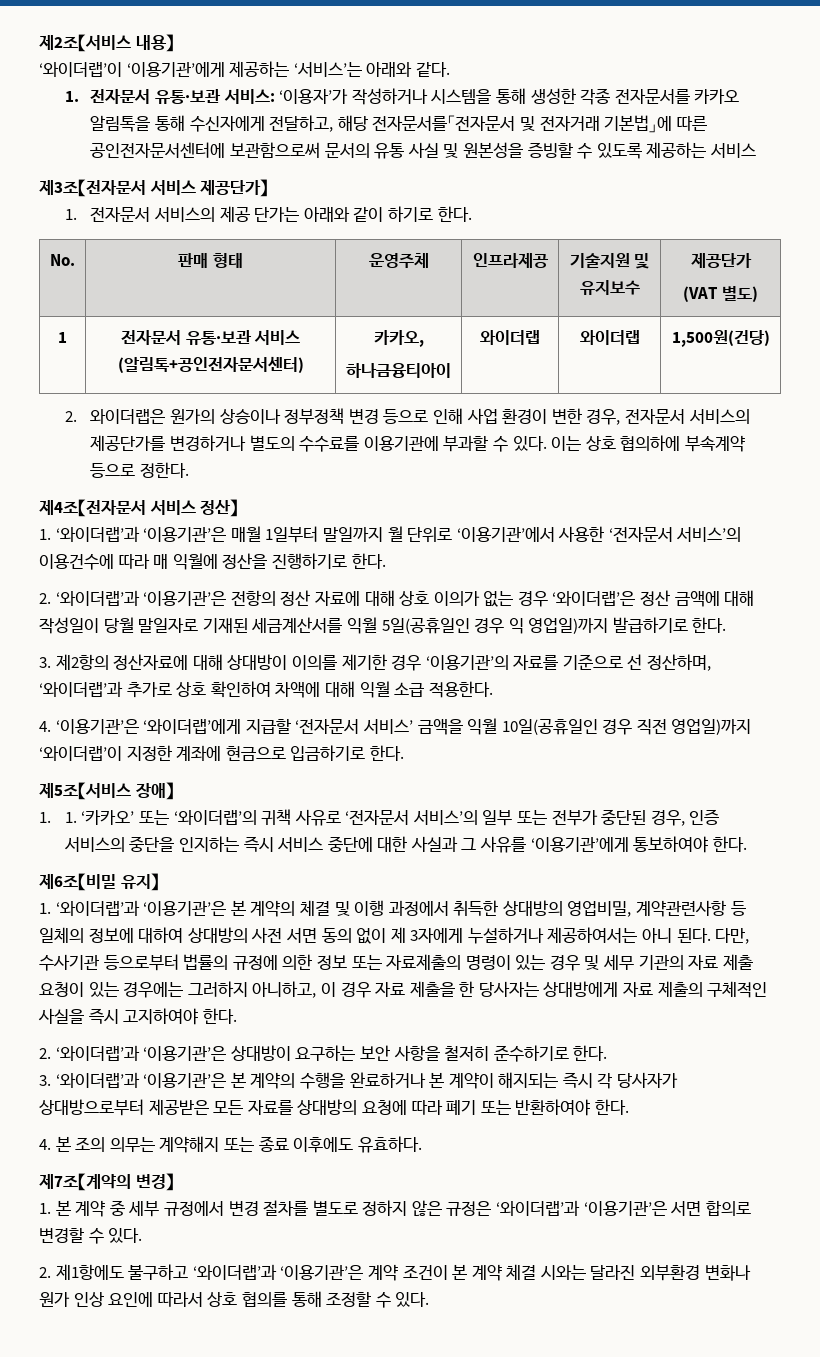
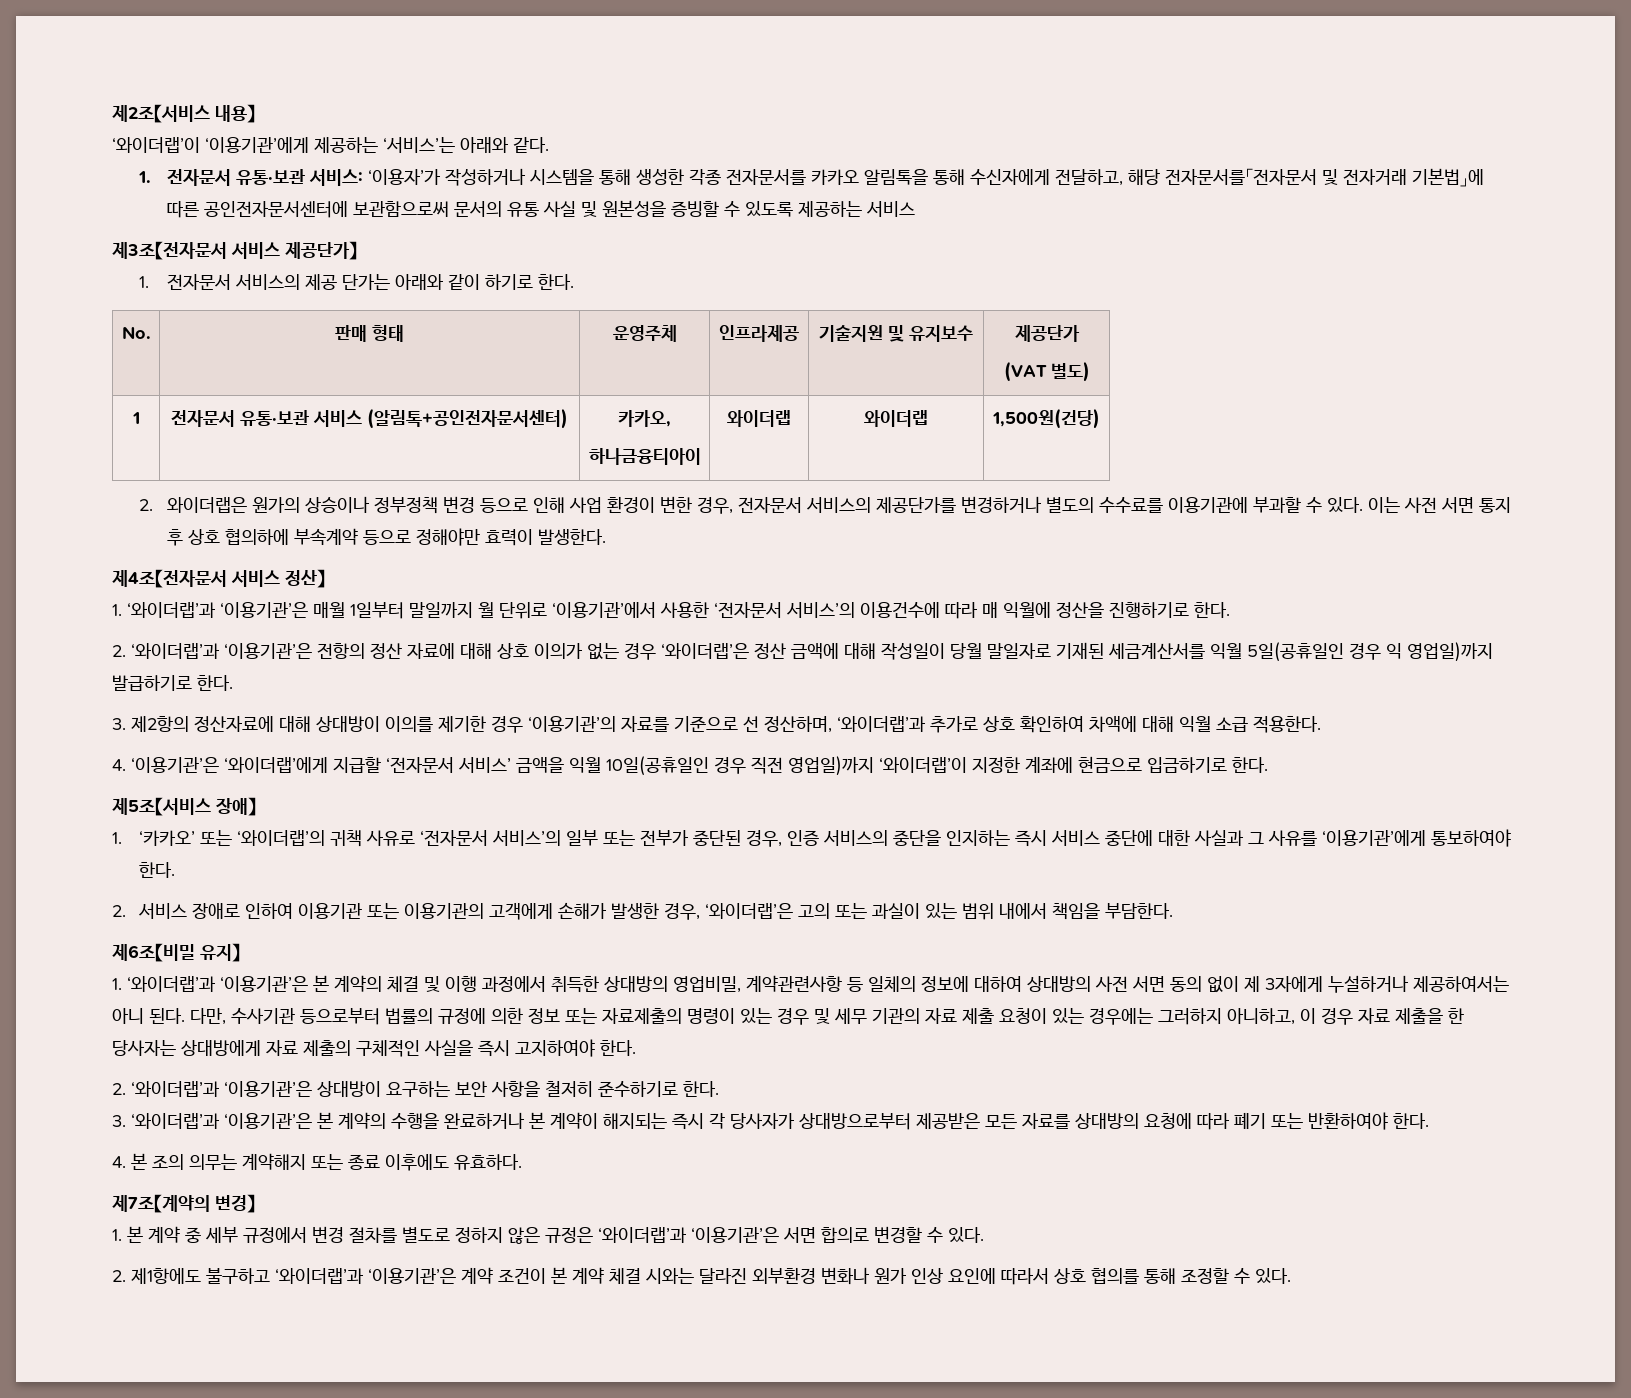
- 이는 상호 협의하에 부속계약 등으로 정한다.
+ 이는 사전 서면 통지 후 상호 협의하에 부속계약 등으로 정해야만 효력이 발생한다.
- 1. 1. ‘카카오’ 또는 ‘와이더랩’의 귀책 사유로 ‘전자문서 서비스’의 일부 또는 전부가 중단된 경우, 인증 서비스의 중단을 인지하는 즉시 서비스 중단에 대한 사실과 그 사유를 ‘이용기관’에게 통보하여야 한다.
+ 1. ‘카카오’ 또는 ‘와이더랩’의 귀책 사유로 ‘전자문서 서비스’의 일부 또는 전부가 중단된 경우, 인증 서비스의 중단을 인지하는 즉시 서비스 중단에 대한 사실과 그 사유를 ‘이용기관’에게 통보하여야 한다.
+ 2. 서비스 장애로 인하여 이용기관 또는 이용기관의 고객에게 손해가 발생한 경우, ‘와이더랩’은 고의 또는 과실이 있는 범위 내에서 책임을 부담한다.

